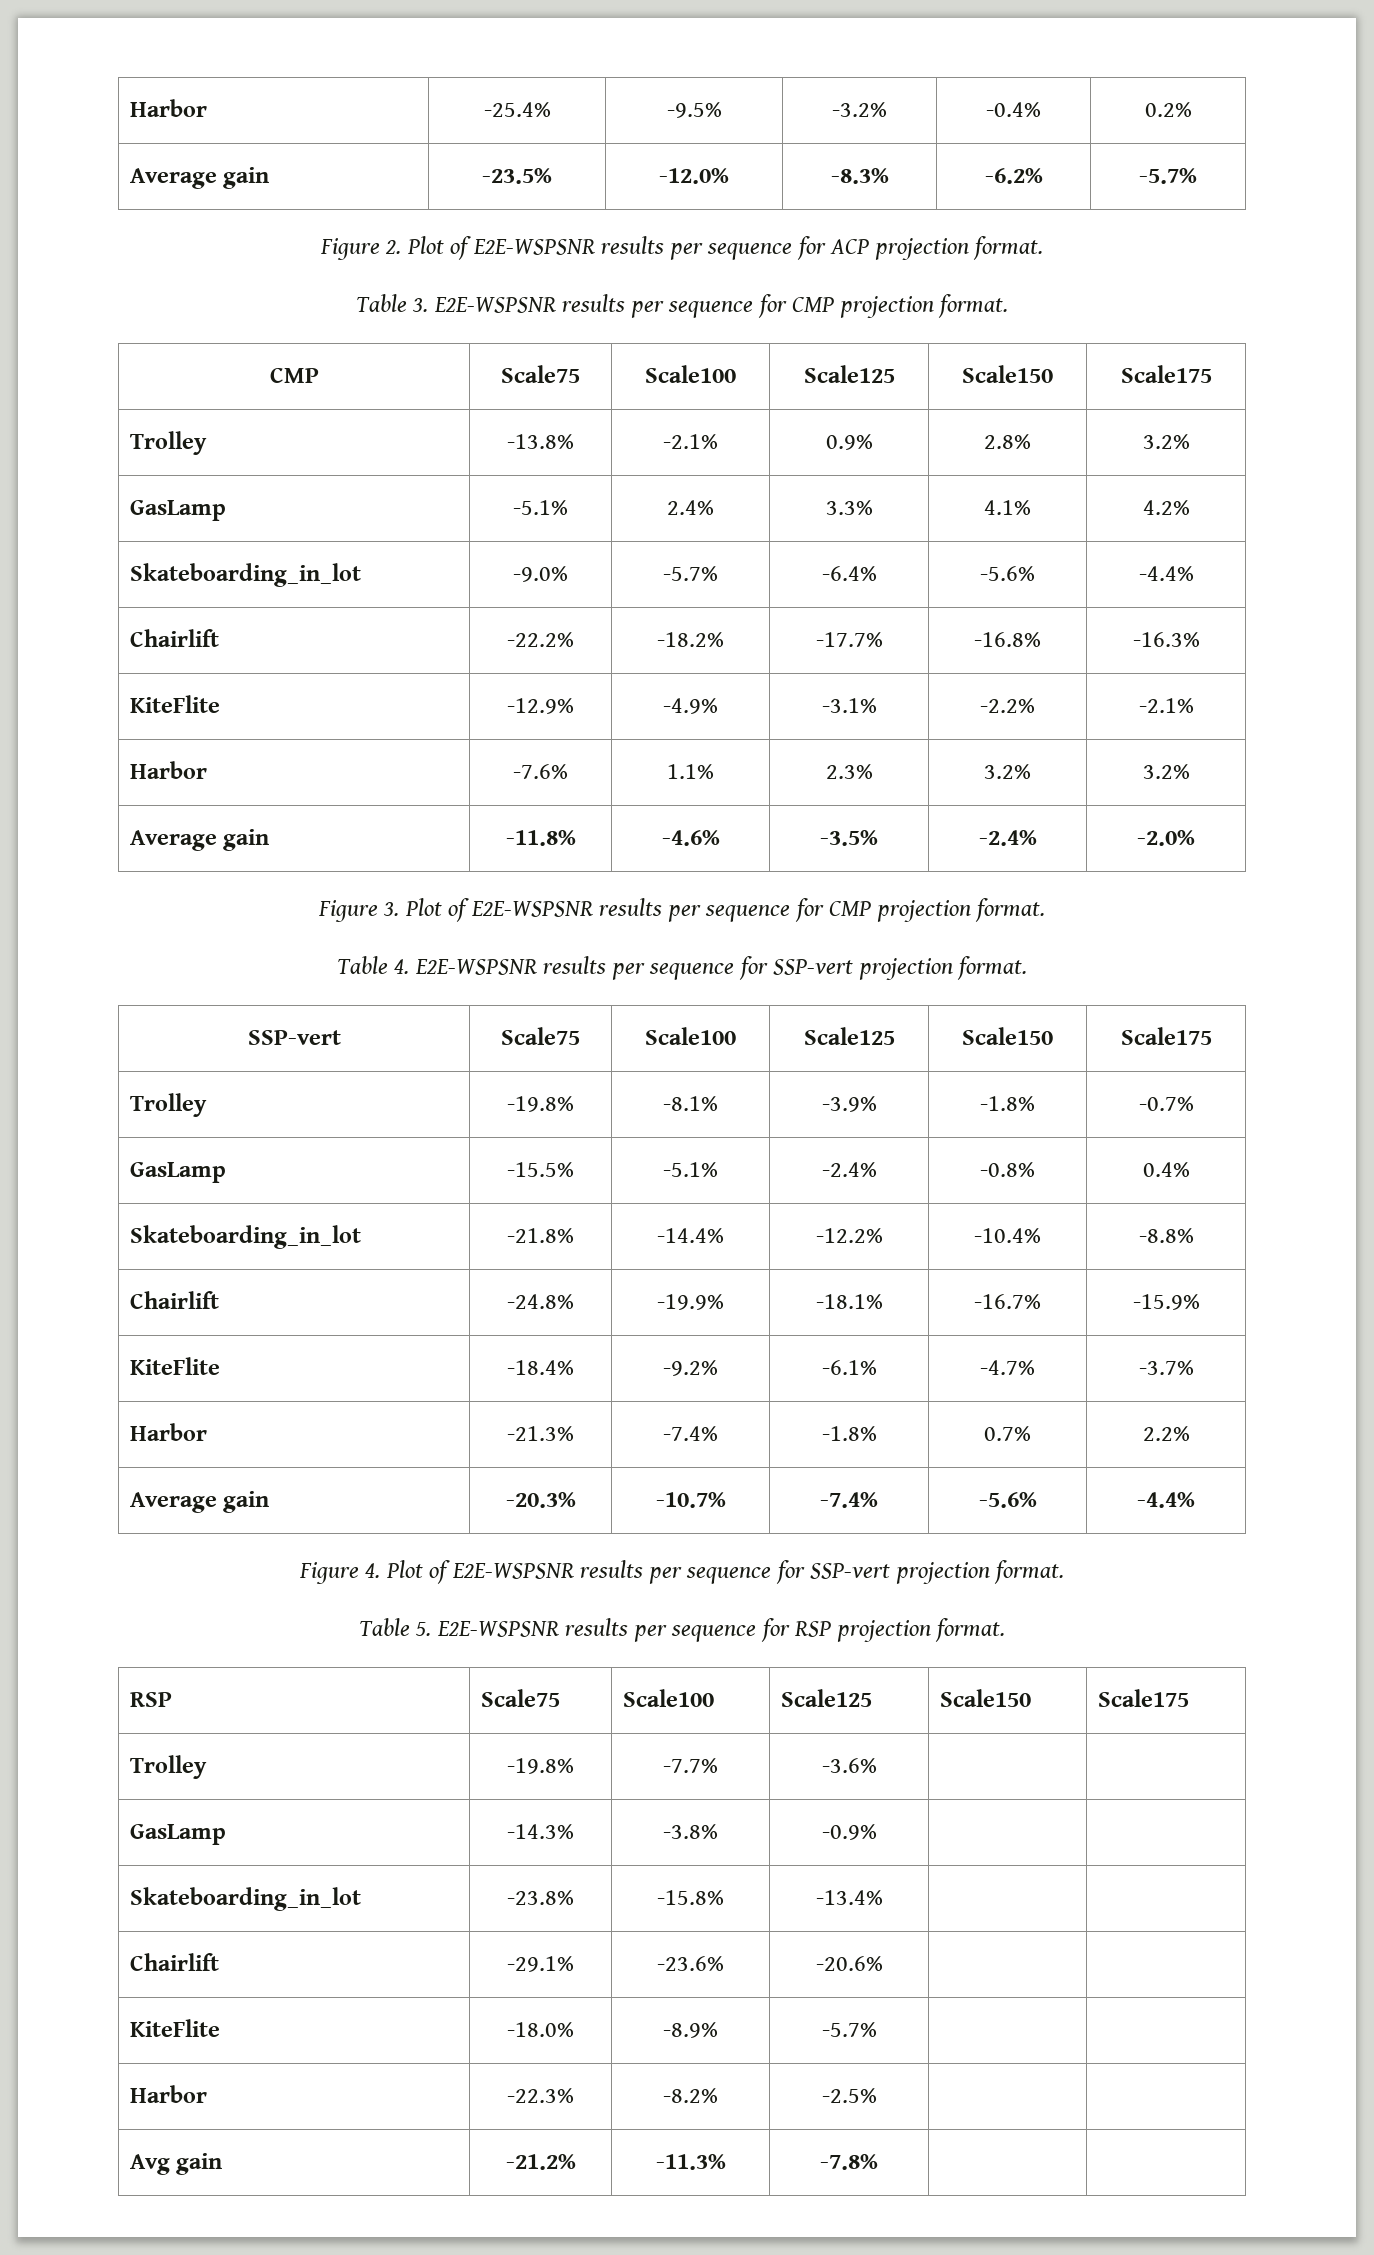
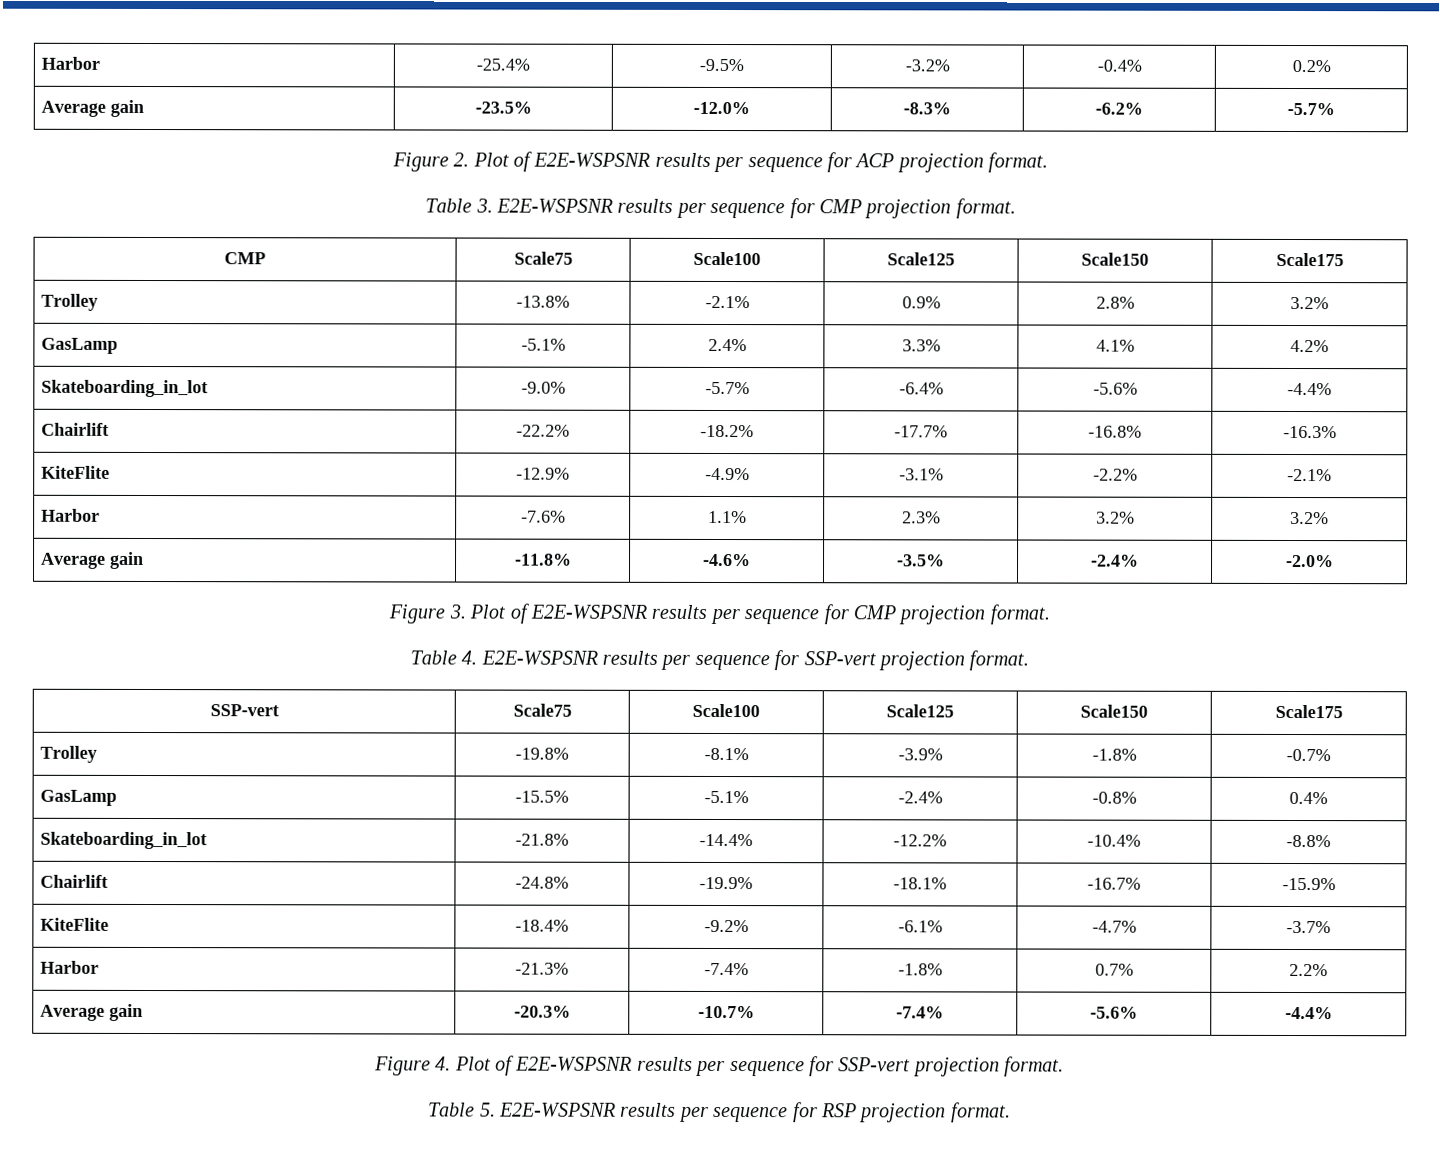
- RSP | Scale75 | Scale100 | Scale125 | Scale150 | Scale175
- Trolley | -19.8% | -7.7% | -3.6% | |
- GasLamp | -14.3% | -3.8% | -0.9% | |
- Skateboarding_in_lot | -23.8% | -15.8% | -13.4% | |
- Chairlift | -29.1% | -23.6% | -20.6% | |
- KiteFlite | -18.0% | -8.9% | -5.7% | |
- Harbor | -22.3% | -8.2% | -2.5% | |
- Avg gain | -21.2% | -11.3% | -7.8% | |

